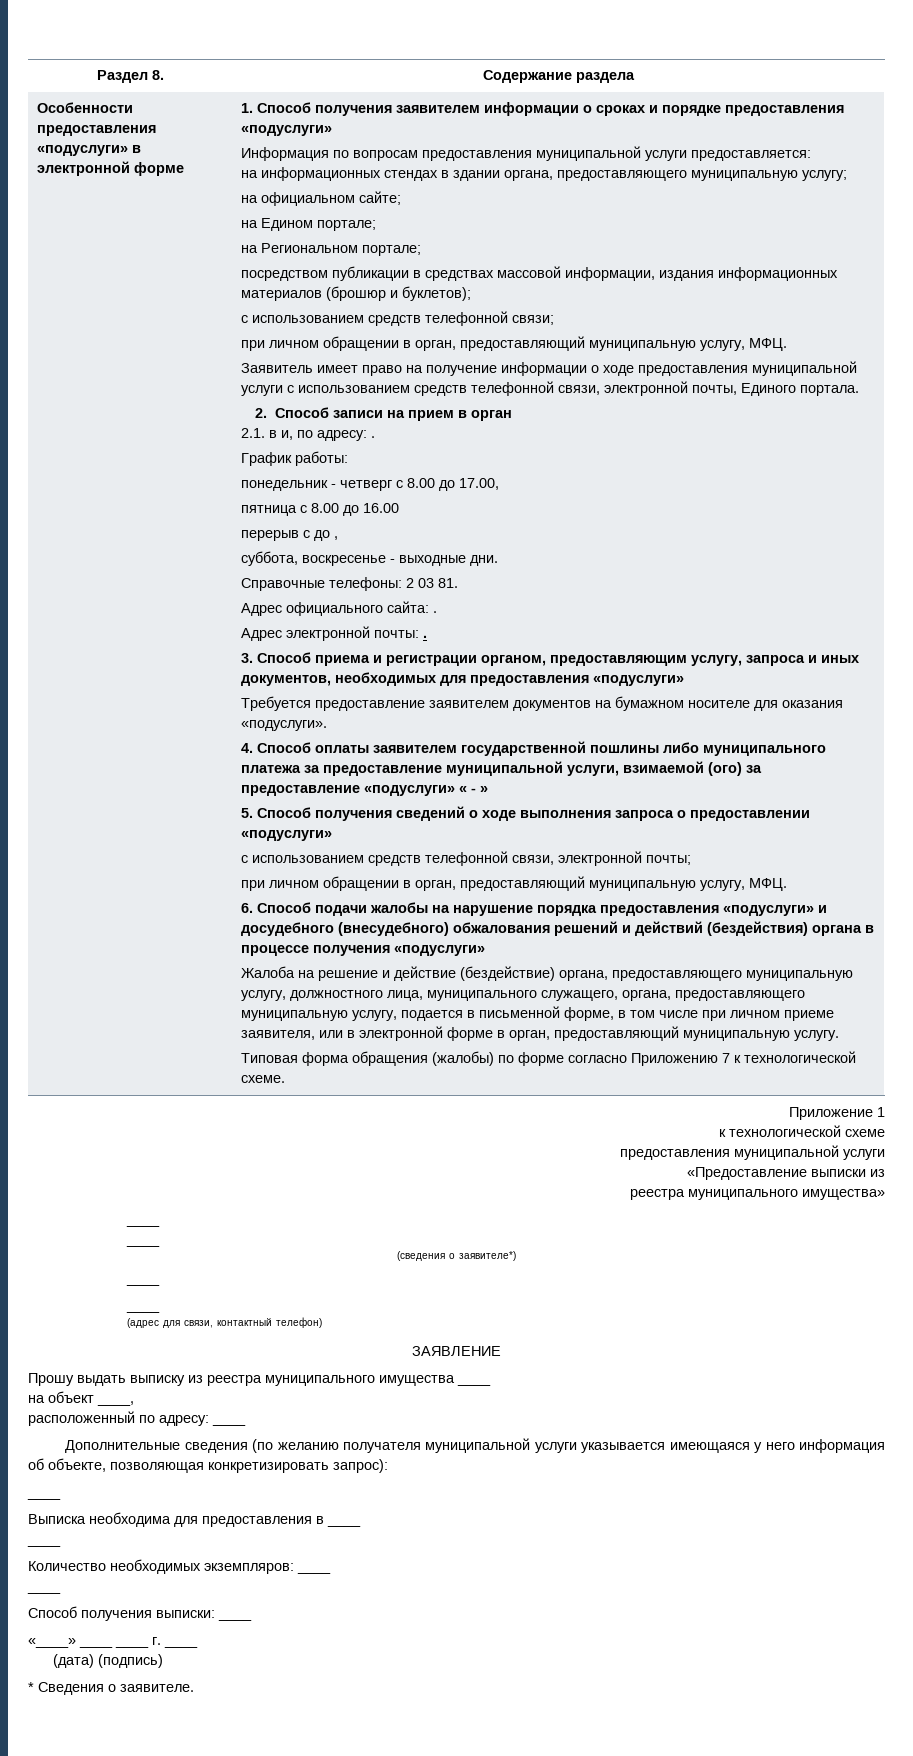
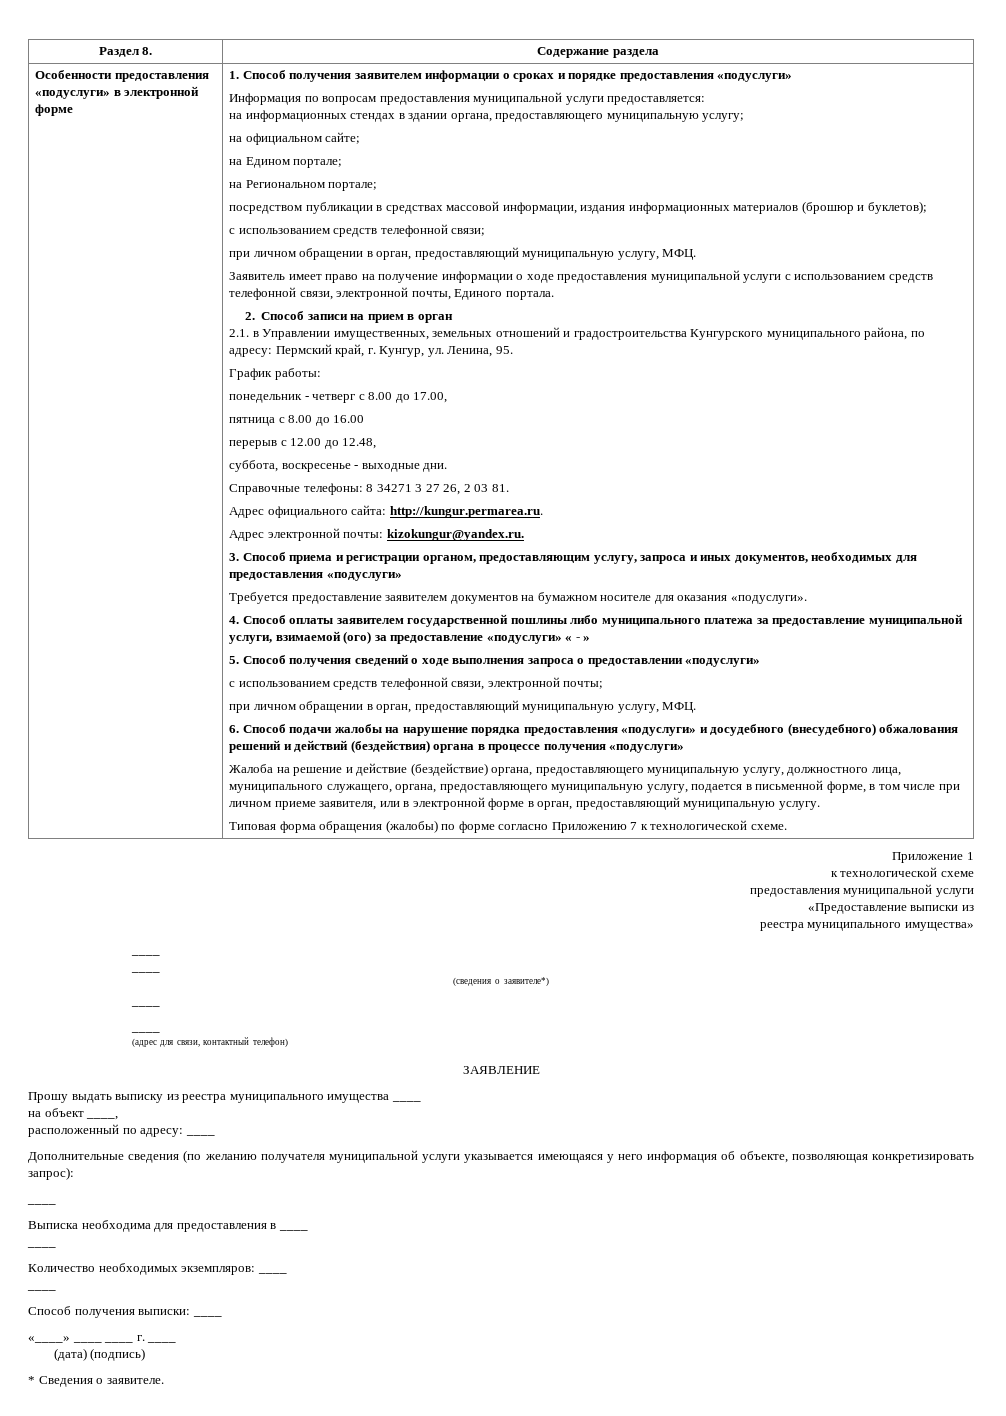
- 2.1. в и, по адресу: .
+ 2.1. в Управлении имущественных, земельных отношений и градостроительства Кунгурского муниципального района, по адресу: Пермский край, г. Кунгур, ул. Ленина, 95.
- перерыв с до ,
+ перерыв с 12.00 до 12.48,
- Справочные телефоны: 2 03 81.
+ Справочные телефоны: 8 34271 3 27 26, 2 03 81.
- Адрес официального сайта: .
+ Адрес официального сайта: http://kungur.permarea.ru.
- Адрес электронной почты: .
+ Адрес электронной почты: kizokungur@yandex.ru.

